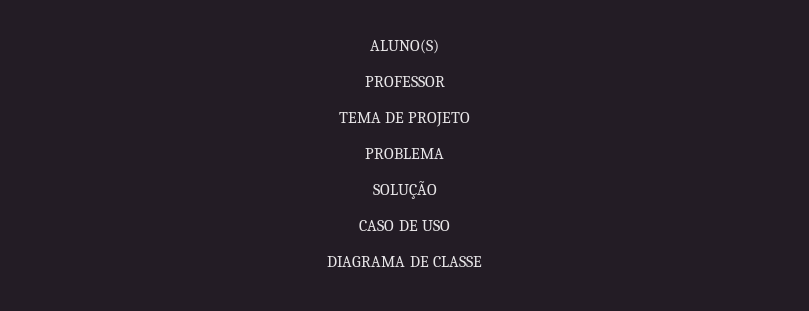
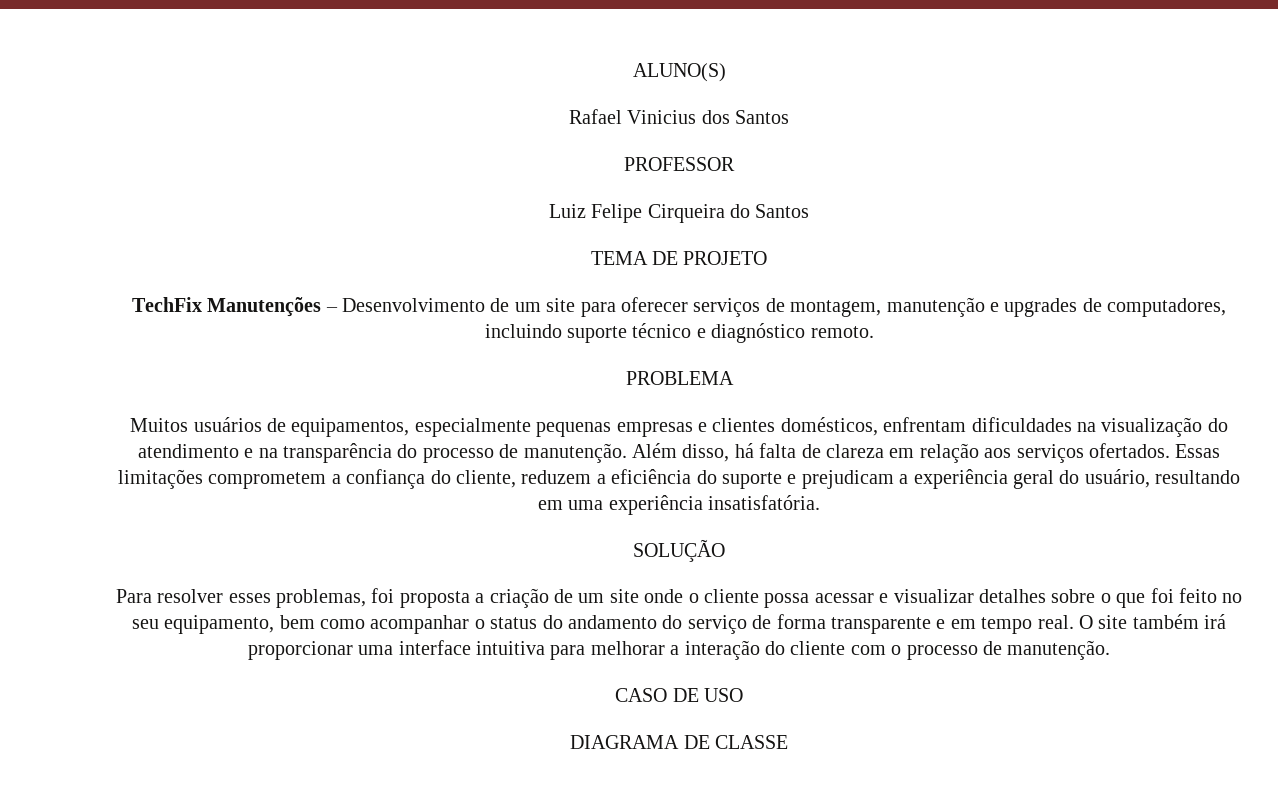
+ Rafael Vinicius dos Santos
  PROFESSOR
+ Luiz Felipe Cirqueira do Santos
  TEMA DE PROJETO
+ TechFix Manutenções – Desenvolvimento de um site para oferecer serviços de montagem, manutenção e upgrades de computadores, incluindo suporte técnico e diagnóstico remoto.
  PROBLEMA
+ Muitos usuários de equipamentos, especialmente pequenas empresas e clientes domésticos, enfrentam dificuldades na visualização do atendimento e na transparência do processo de manutenção. Além disso, há falta de clareza em relação aos serviços ofertados. Essas limitações comprometem a confiança do cliente, reduzem a eficiência do suporte e prejudicam a experiência geral do usuário, resultando em uma experiência insatisfatória.
  SOLUÇÃO
+ Para resolver esses problemas, foi proposta a criação de um site onde o cliente possa acessar e visualizar detalhes sobre o que foi feito no seu equipamento, bem como acompanhar o status do andamento do serviço de forma transparente e em tempo real. O site também irá proporcionar uma interface intuitiva para melhorar a interação do cliente com o processo de manutenção.

